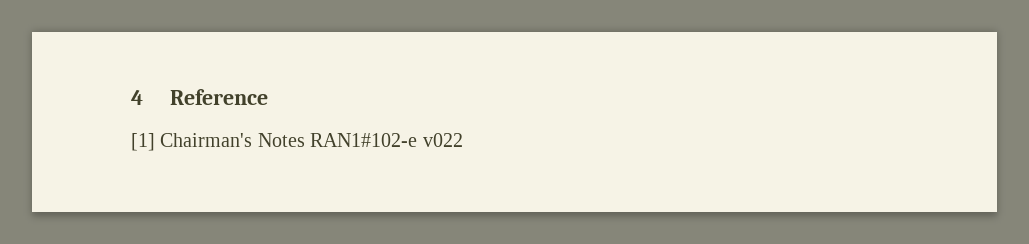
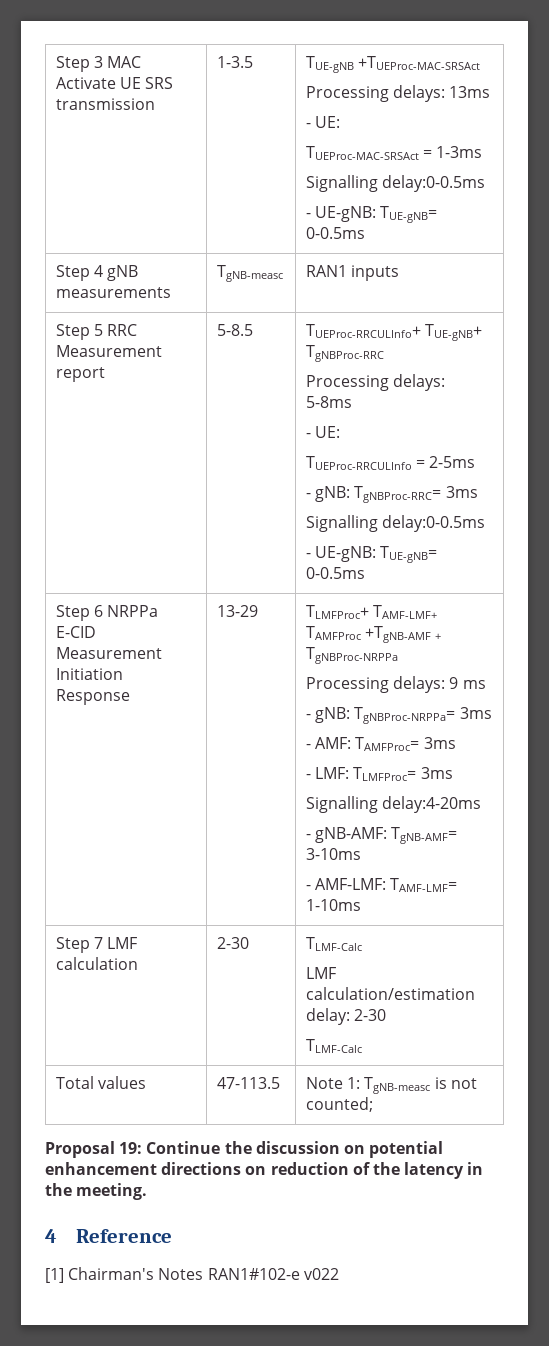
+ Step 3 MAC Activate UE SRS transmission | 1-3.5 | TUE-gNB +TUEProc-MAC-SRSAct
+ Processing delays: 13ms
+ - UE:
+ TUEProc-MAC-SRSAct = 1-3ms
+ Signalling delay:0-0.5ms
+ - UE-gNB: TUE-gNB= 0-0.5ms
+ Step 4 gNB measurements | TgNB-measc | RAN1 inputs
+ Step 5 RRC Measurement report | 5-8.5 | TUEProc-RRCULInfo+ TUE-gNB+ TgNBProc-RRC
+ Processing delays: 5-8ms
+ - UE:
+ TUEProc-RRCULInfo = 2-5ms
+ - gNB: TgNBProc-RRC= 3ms
+ Signalling delay:0-0.5ms
+ - UE-gNB: TUE-gNB= 0-0.5ms
+ Step 6 NRPPa E-CID Measurement Initiation Response | 13-29 | TLMFProc+ TAMF-LMF+ TAMFProc +TgNB-AMF + TgNBProc-NRPPa
+ Processing delays: 9 ms
+ - gNB: TgNBProc-NRPPa= 3ms
+ - AMF: TAMFProc= 3ms
+ - LMF: TLMFProc= 3ms
+ Signalling delay:4-20ms
+ - gNB-AMF: TgNB-AMF= 3-10ms
+ - AMF-LMF: TAMF-LMF= 1-10ms
+ Step 7 LMF calculation | 2-30 | TLMF-Calc
+ LMF calculation/estimation delay: 2-30
+ TLMF-Calc
+ Total values | 47-113.5 | Note 1: TgNB-measc is not counted;
+ Proposal 19: Continue the discussion on potential enhancement directions on reduction of the latency in the meeting.

